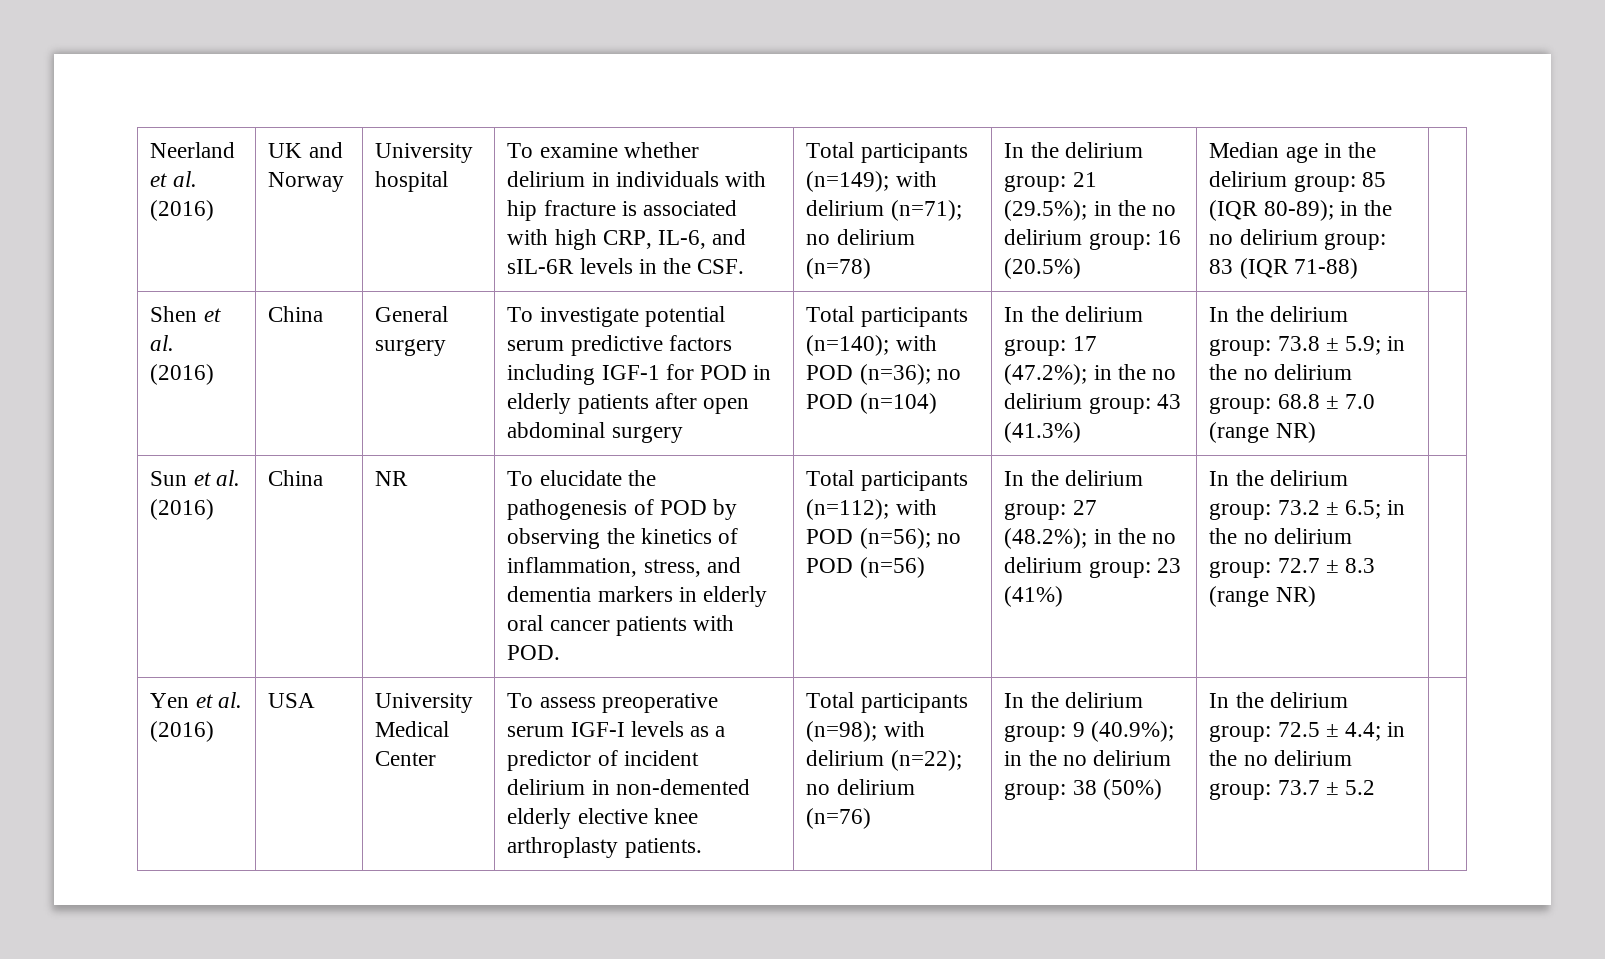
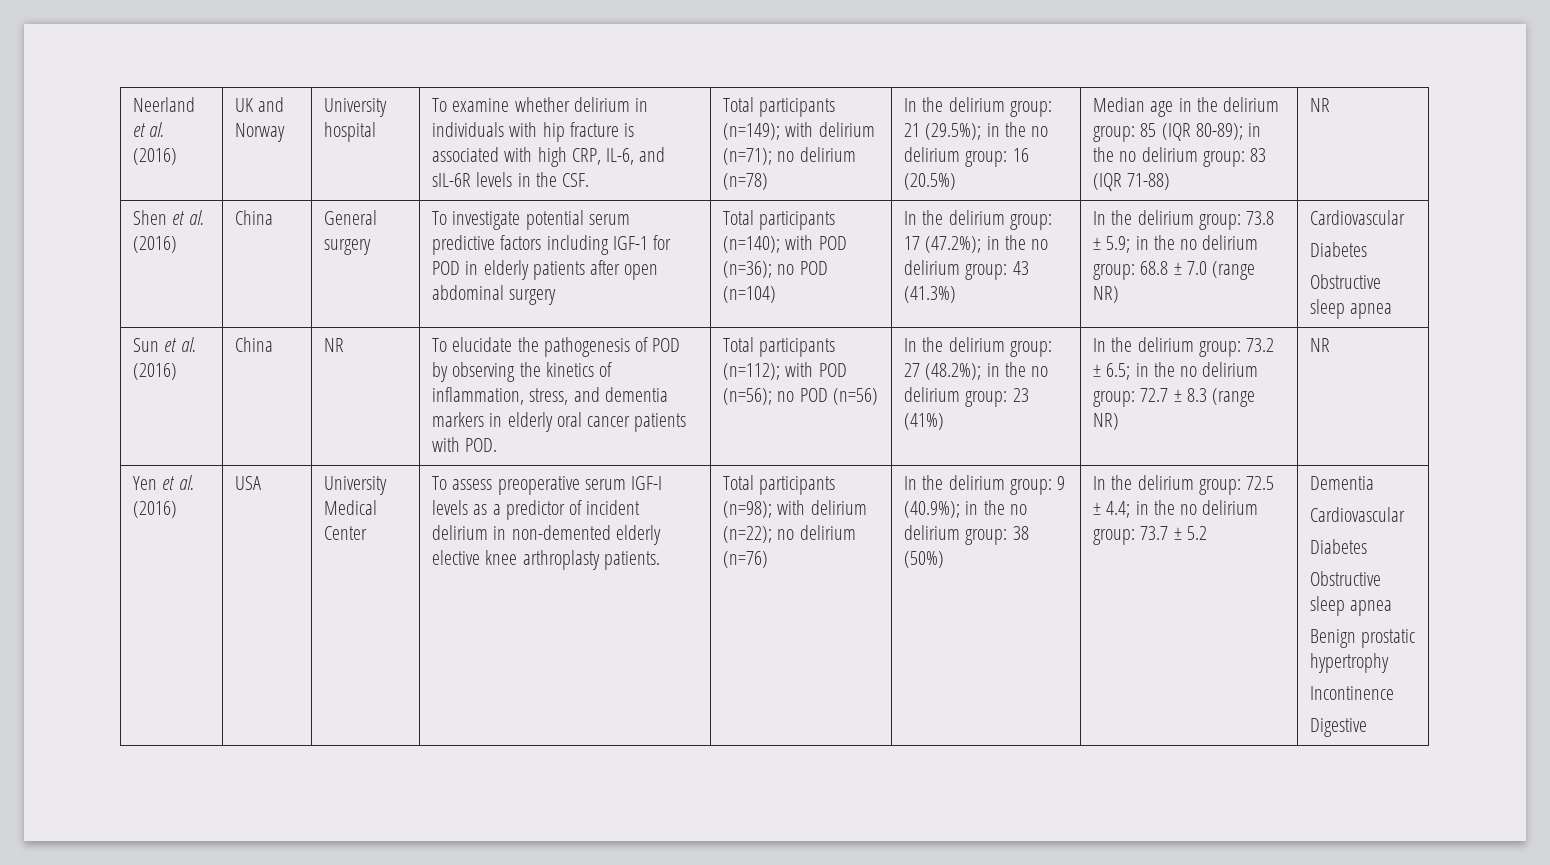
- Median age in the delirium group: 85 (IQR 80-89); in the no delirium group: 83 (IQR 71-88)
+ Median age in the delirium group: 85 (IQR 80-89); in the no delirium group: 83 (IQR 71-88) | NR
- In the delirium group: 73.8 ± 5.9; in the no delirium group: 68.8 ± 7.0 (range NR)
+ In the delirium group: 73.8 ± 5.9; in the no delirium group: 68.8 ± 7.0 (range NR) | Cardiovascular
+ Diabetes
+ Obstructive sleep apnea
- In the delirium group: 73.2 ± 6.5; in the no delirium group: 72.7 ± 8.3 (range NR)
+ In the delirium group: 73.2 ± 6.5; in the no delirium group: 72.7 ± 8.3 (range NR) | NR
+ Dementia
+ Cardiovascular
+ Diabetes
+ Obstructive sleep apnea
+ Benign prostatic hypertrophy
+ Incontinence
+ Digestive

